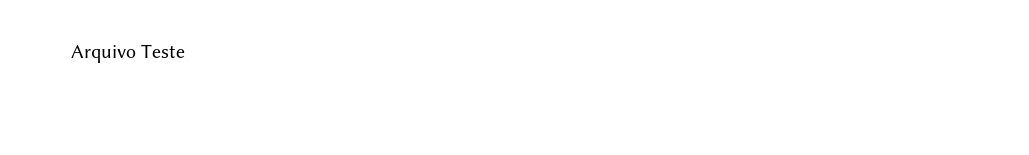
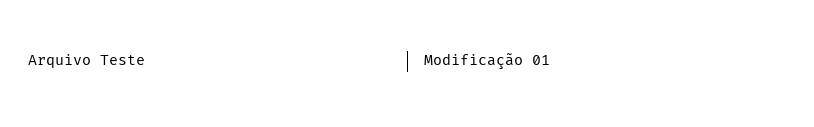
+ Modificação 01

